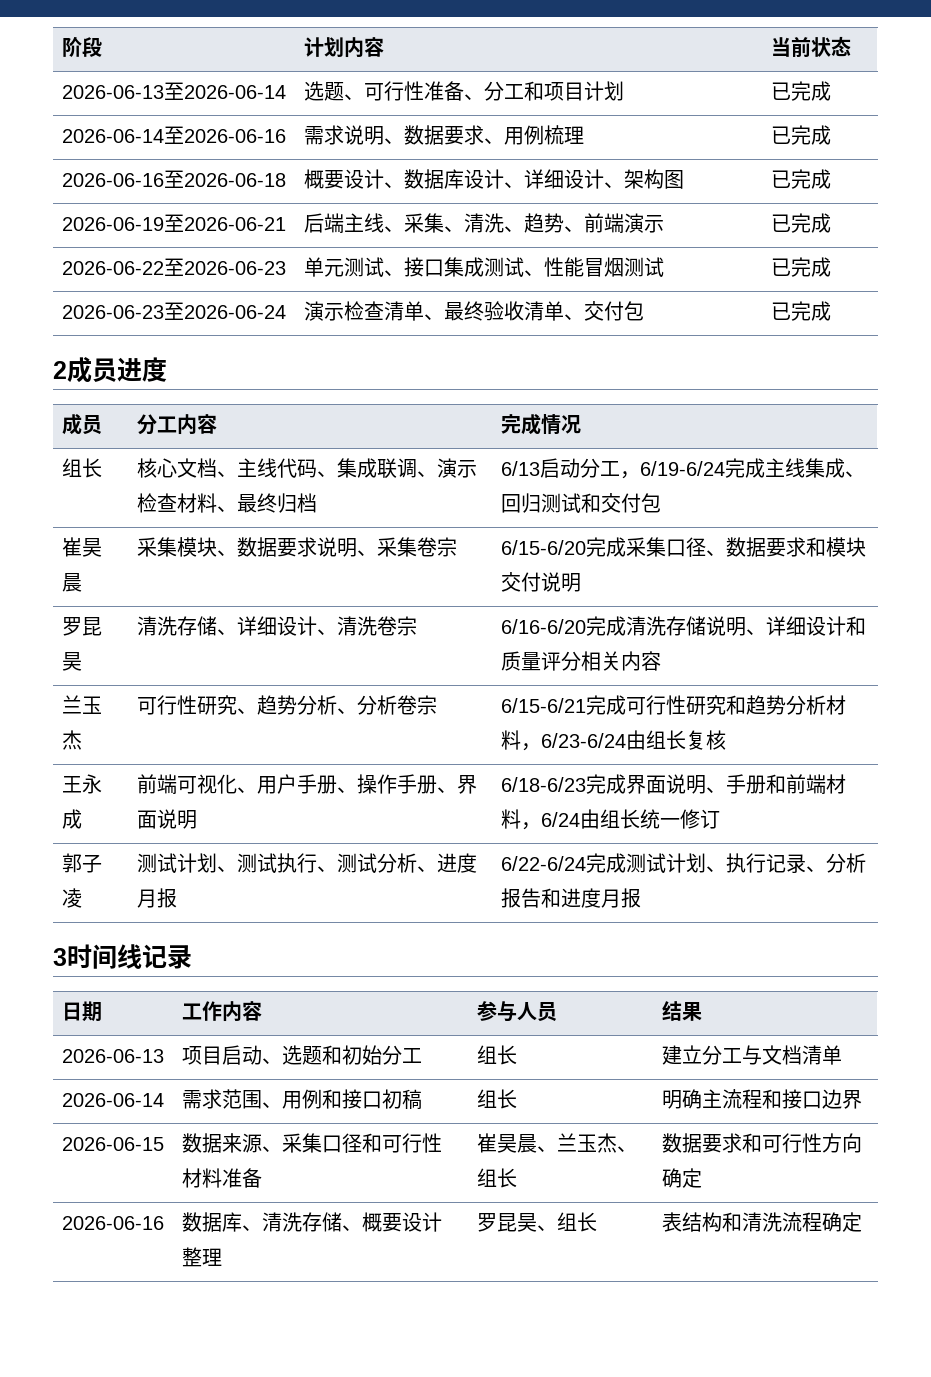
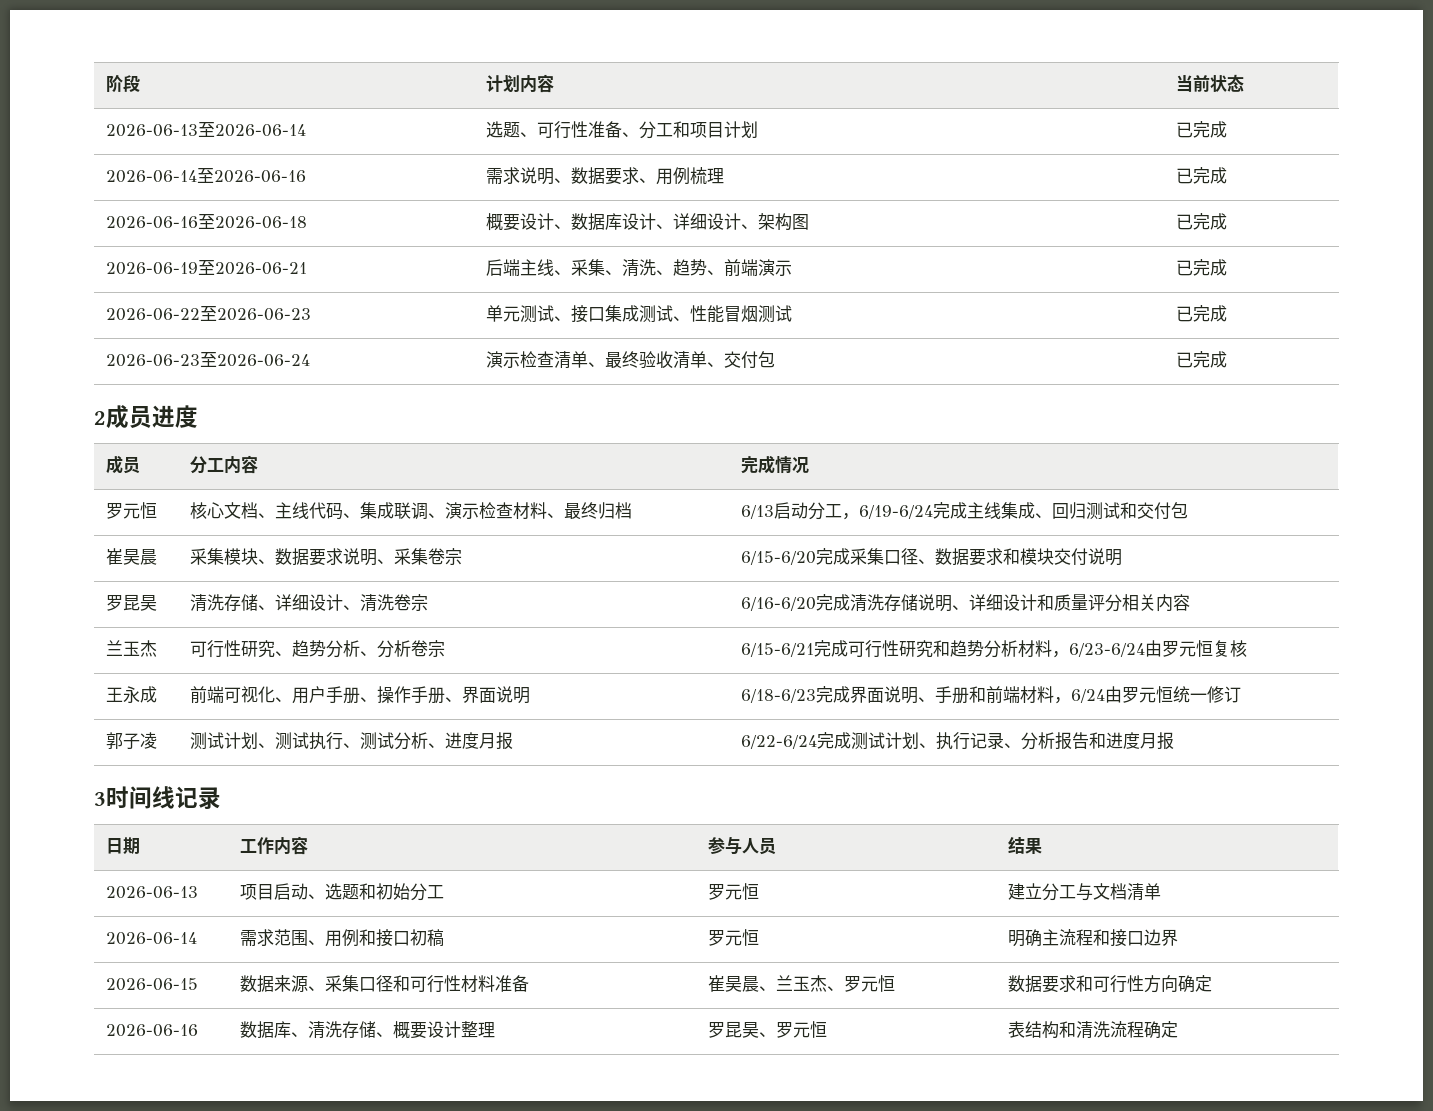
- 组长 | 核心文档、主线代码、集成联调、演示检查材料、最终归档 | 6/13启动分工，6/19-6/24完成主线集成、回归测试和交付包
+ 罗元恒 | 核心文档、主线代码、集成联调、演示检查材料、最终归档 | 6/13启动分工，6/19-6/24完成主线集成、回归测试和交付包
- 兰玉杰 | 可行性研究、趋势分析、分析卷宗 | 6/15-6/21完成可行性研究和趋势分析材料，6/23-6/24由组长复核
+ 兰玉杰 | 可行性研究、趋势分析、分析卷宗 | 6/15-6/21完成可行性研究和趋势分析材料，6/23-6/24由罗元恒复核
- 王永成 | 前端可视化、用户手册、操作手册、界面说明 | 6/18-6/23完成界面说明、手册和前端材料，6/24由组长统一修订
+ 王永成 | 前端可视化、用户手册、操作手册、界面说明 | 6/18-6/23完成界面说明、手册和前端材料，6/24由罗元恒统一修订
- 2026-06-13 | 项目启动、选题和初始分工 | 组长 | 建立分工与文档清单
+ 2026-06-13 | 项目启动、选题和初始分工 | 罗元恒 | 建立分工与文档清单
- 2026-06-14 | 需求范围、用例和接口初稿 | 组长 | 明确主流程和接口边界
+ 2026-06-14 | 需求范围、用例和接口初稿 | 罗元恒 | 明确主流程和接口边界
- 2026-06-15 | 数据来源、采集口径和可行性材料准备 | 崔昊晨、兰玉杰、组长 | 数据要求和可行性方向确定
+ 2026-06-15 | 数据来源、采集口径和可行性材料准备 | 崔昊晨、兰玉杰、罗元恒 | 数据要求和可行性方向确定
- 2026-06-16 | 数据库、清洗存储、概要设计整理 | 罗昆昊、组长 | 表结构和清洗流程确定
+ 2026-06-16 | 数据库、清洗存储、概要设计整理 | 罗昆昊、罗元恒 | 表结构和清洗流程确定

